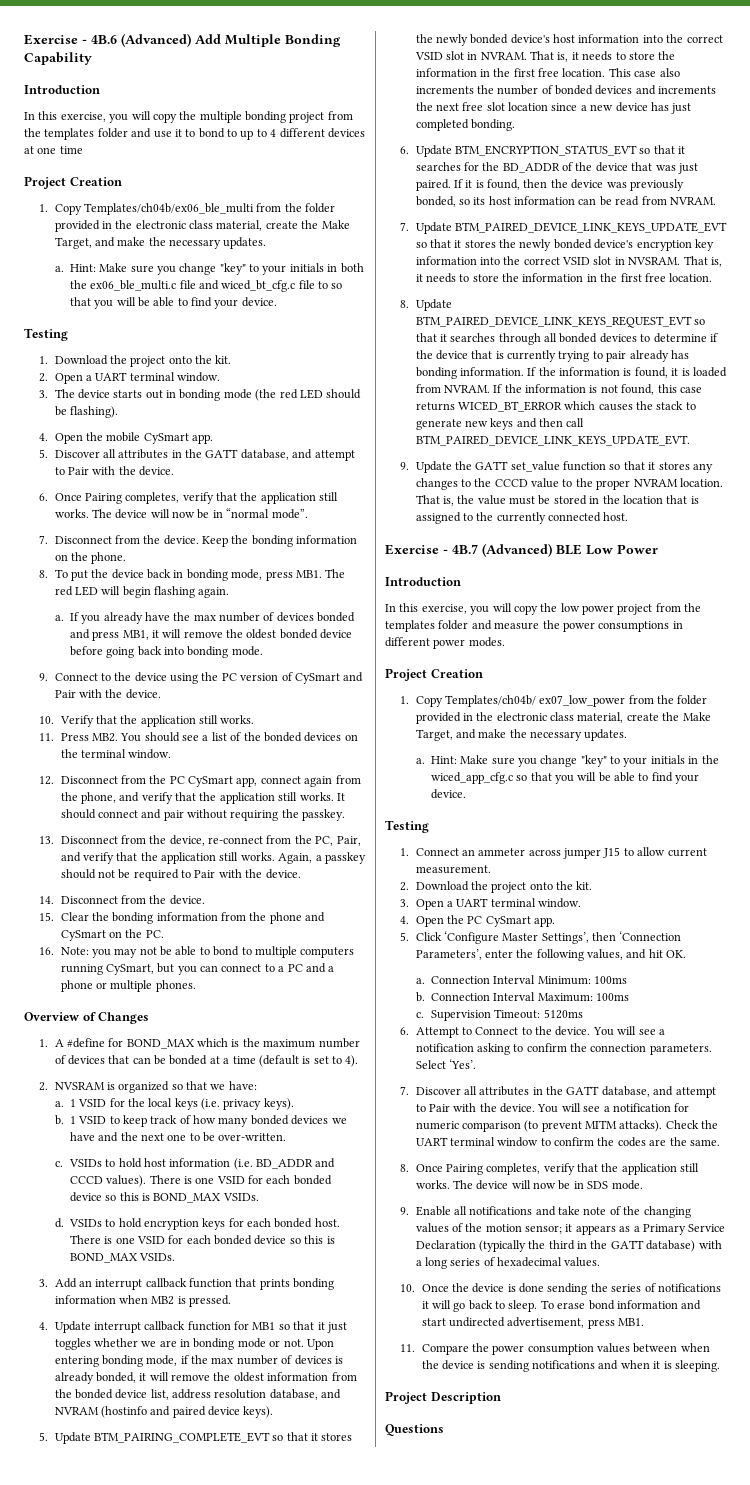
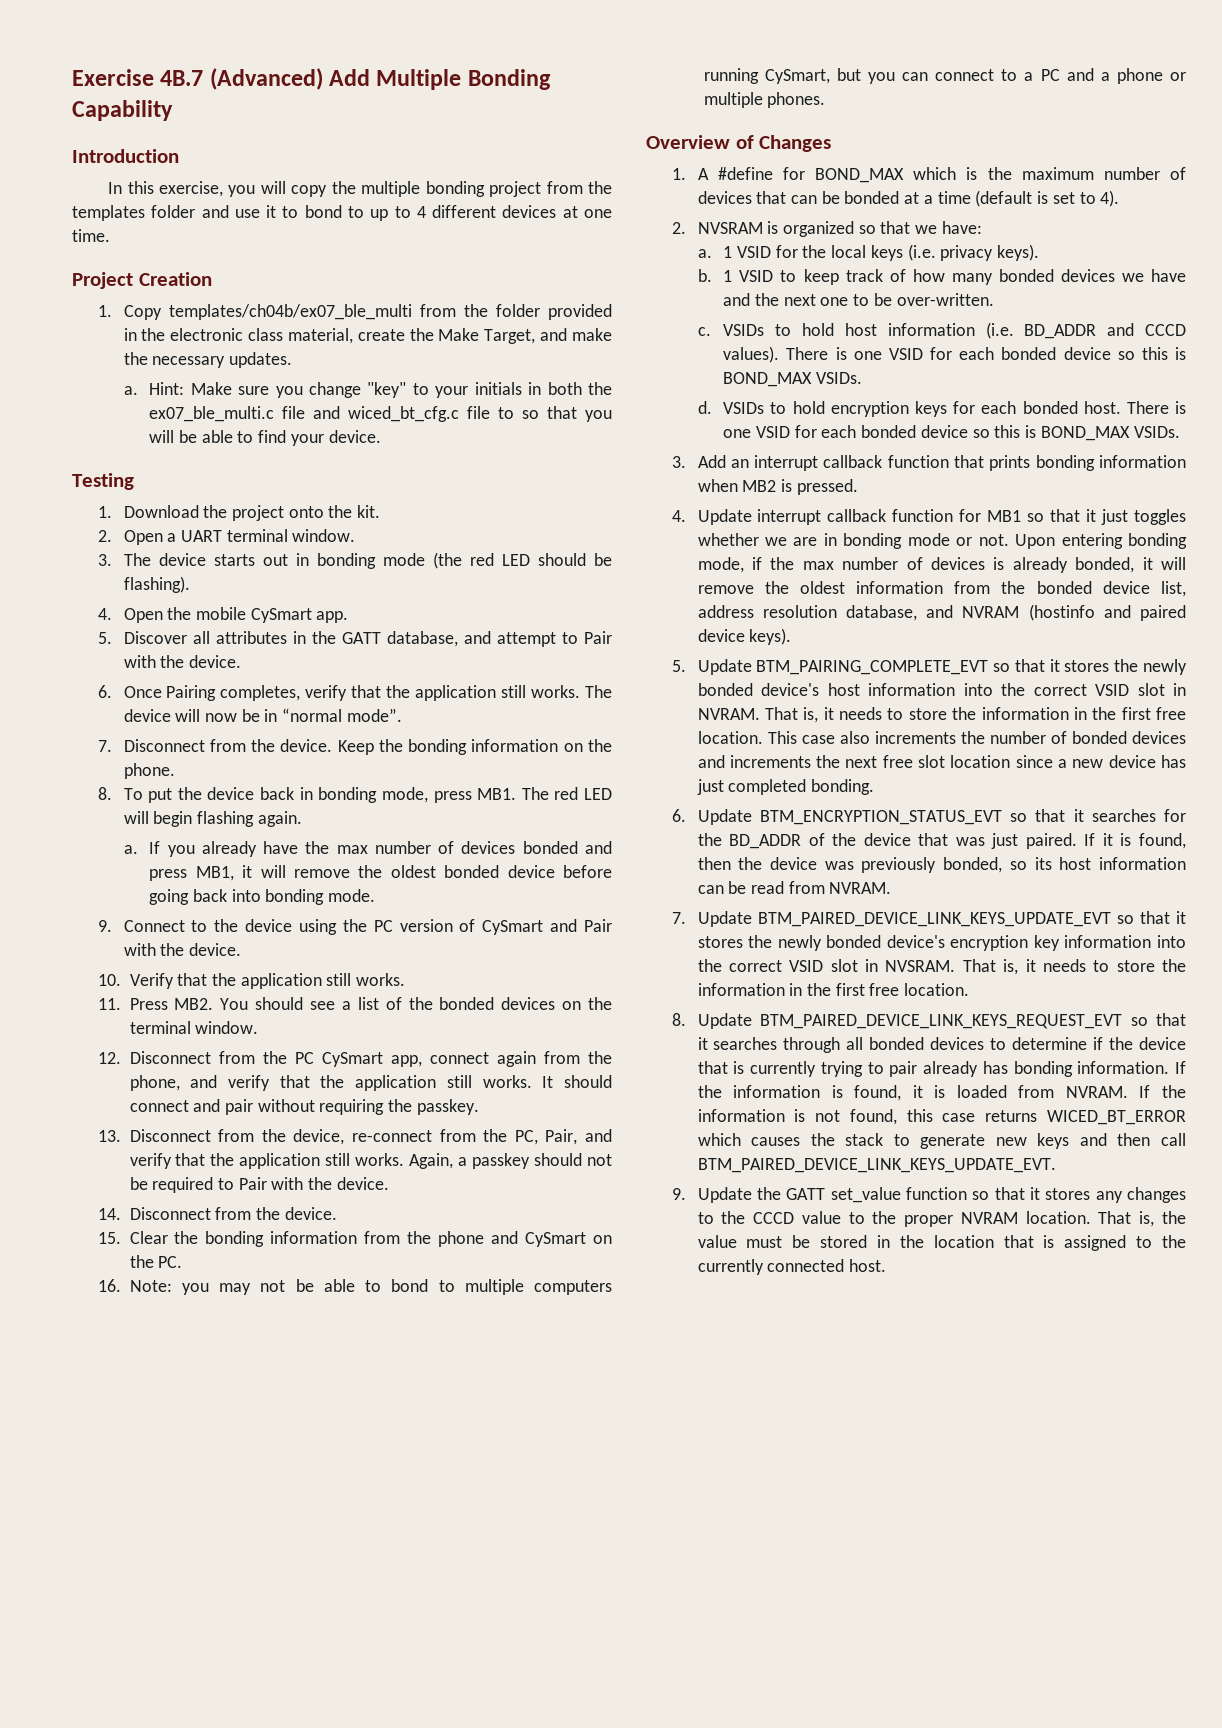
- Exercise - 4B.6 (Advanced) Add Multiple Bonding Capability
+ Exercise 4B.7 (Advanced) Add Multiple Bonding Capability
- In this exercise, you will copy the multiple bonding project from the templates folder and use it to bond to up to 4 different devices at one time
+ In this exercise, you will copy the multiple bonding project from the templates folder and use it to bond to up to 4 different devices at one time.
  Project Creation
- 1. Copy Templates/ch04b/ex06_ble_multi from the folder provided in the electronic class material, create the Make Target, and make the necessary updates.
+ 1. Copy templates/ch04b/ex07_ble_multi from the folder provided in the electronic class material, create the Make Target, and make the necessary updates.
- Hint: Make sure you change "key" to your initials in both the ex06_ble_multi.c file and wiced_bt_cfg.c file to so that you will be able to find your device.
+ Hint: Make sure you change "key" to your initials in both the ex07_ble_multi.c file and wiced_bt_cfg.c file to so that you will be able to find your device.
- Exercise - 4B.7 (Advanced) BLE Low Power
- Introduction
- In this exercise, you will copy the low power project from the templates folder and measure the power consumptions in different power modes.
- Project Creation
- 1. Copy Templates/ch04b/ ex07_low_power from the folder provided in the electronic class material, create the Make Target, and make the necessary updates.
- a. Hint: Make sure you change "key" to your initials in the wiced_app_cfg.c so that you will be able to find your device.
- Testing
- 1. Connect an ammeter across jumper J15 to allow current measurement.
- 2. Download the project onto the kit.
- 3. Open a UART terminal window.
- 4. Open the PC CySmart app.
- 5. Click ‘Configure Master Settings’, then ‘Connection Parameters’, enter the following values, and hit OK.
- a. Connection Interval Minimum: 100ms
- b. Connection Interval Maximum: 100ms
- c. Supervision Timeout: 5120ms
- 6. Attempt to Connect to the device. You will see a notification asking to confirm the connection parameters. Select ‘Yes’.
- 7. Discover all attributes in the GATT database, and attempt to Pair with the device. You will see a notification for numeric comparison (to prevent MITM attacks). Check the UART terminal window to confirm the codes are the same.
- 8. Once Pairing completes, verify that the application still works. The device will now be in SDS mode.
- 9. Enable all notifications and take note of the changing values of the motion sensor; it appears as a Primary Service Declaration (typically the third in the GATT database) with a long series of hexadecimal values.
- 10. Once the device is done sending the series of notifications it will go back to sleep. To erase bond information and start undirected advertisement, press MB1.
- 11. Compare the power consumption values between when the device is sending notifications and when it is sleeping.
- Project Description
- Questions

